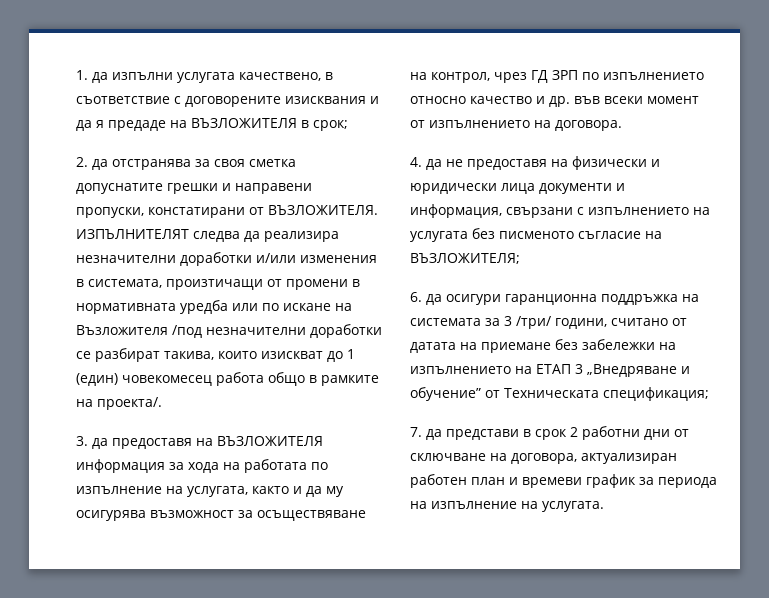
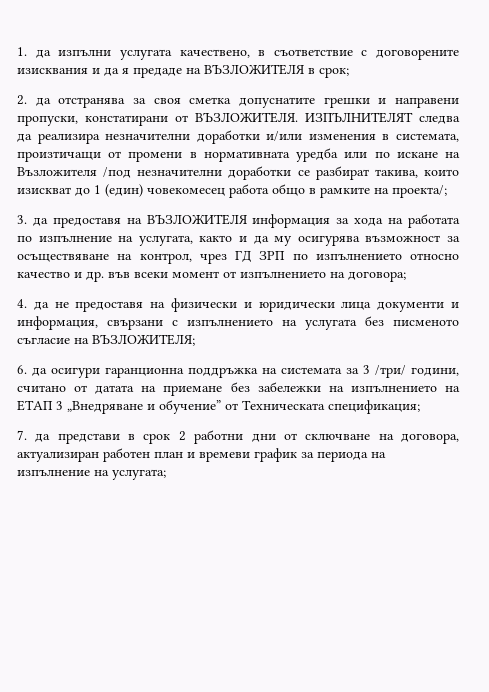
- ИЗПЪЛНИТЕЛЯТ следва да реализира незначителни доработки и/или изменения в системата, произтичащи от промени в нормативната уредба или по искане на Възложителя /под незначителни доработки се разбират такива, които изискват до 1 (един) човекомесец работа общо в рамките на проекта/.
+ ИЗПЪЛНИТЕЛЯТ следва да реализира незначителни доработки и/или изменения в системата, произтичащи от промени в нормативната уредба или по искане на Възложителя /под незначителни доработки се разбират такива, които изискват до 1 (един) човекомесец работа общо в рамките на проекта/;
- 3. да предоставя на ВЪЗЛОЖИТЕЛЯ информация за хода на работата по изпълнение на услугата, както и да му осигурява възможност за осъществяване на контрол, чрез ГД ЗРП по изпълнението относно качество и др. във всеки момент от изпълнението на договора.
+ 3. да предоставя на ВЪЗЛОЖИТЕЛЯ информация за хода на работата по изпълнение на услугата, както и да му осигурява възможност за осъществяване на контрол, чрез ГД ЗРП по изпълнението относно качество и др. във всеки момент от изпълнението на договора;
- 7. да представи в срок 2 работни дни от сключване на договора, актуализиран работен план и времеви график за периода на изпълнение на услугата.
+ 7. да представи в срок 2 работни дни от сключване на договора, актуализиран работен план и времеви график за периода на изпълнение на услугата;

